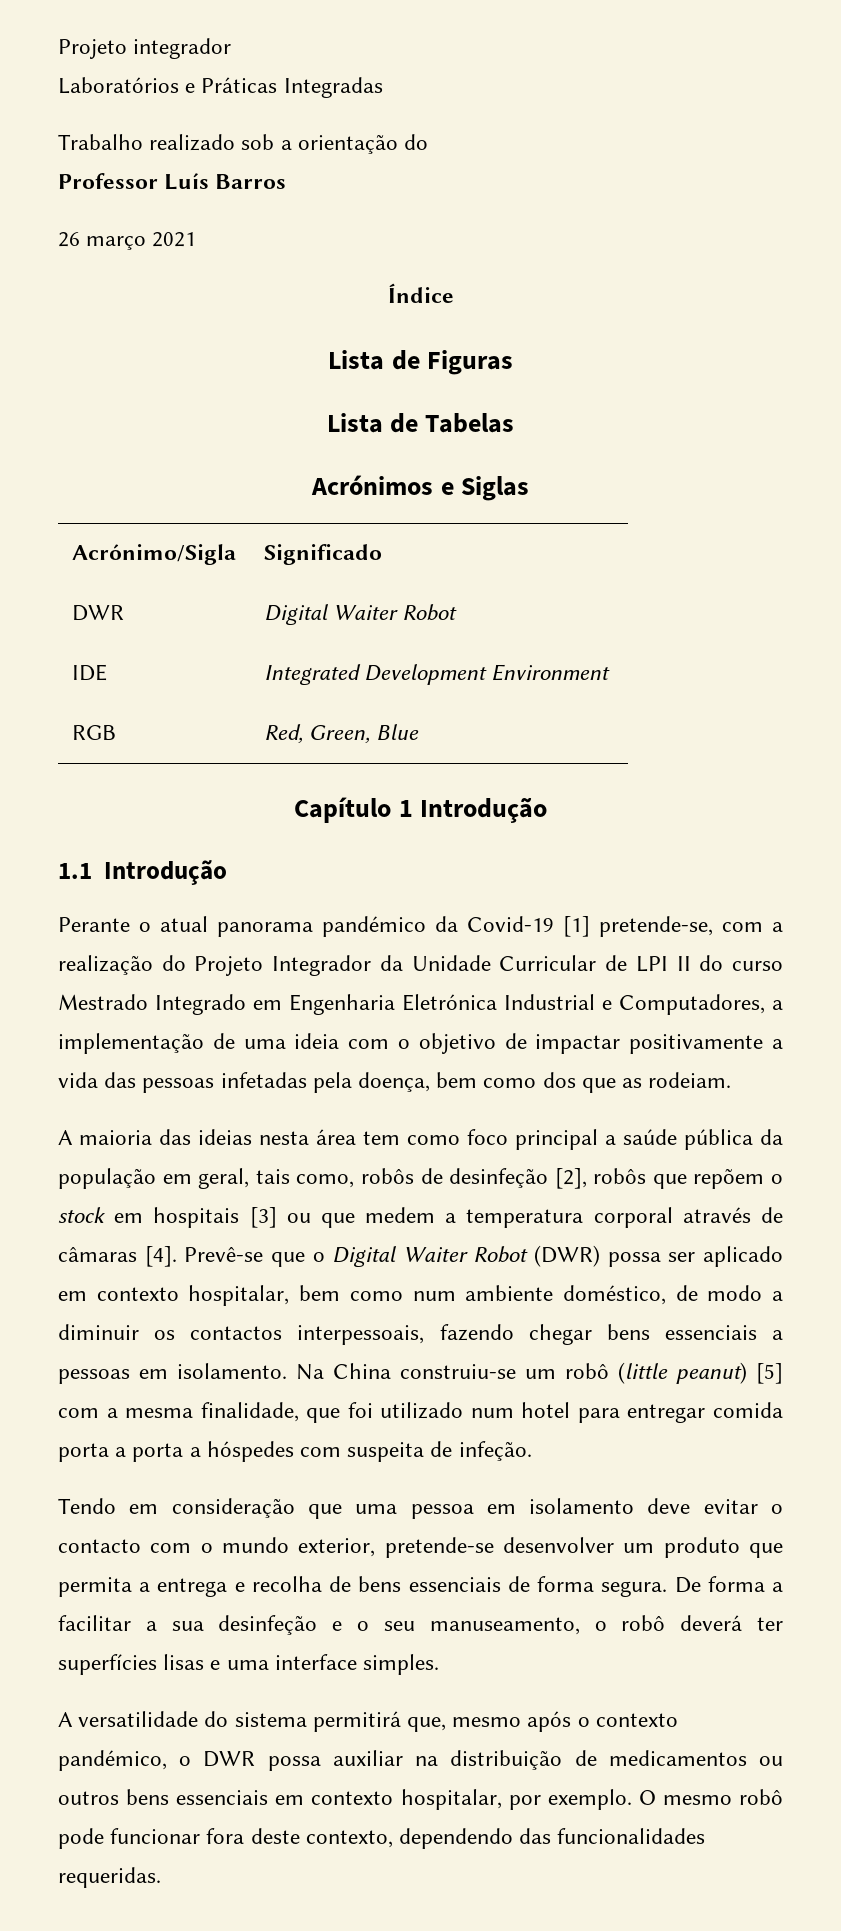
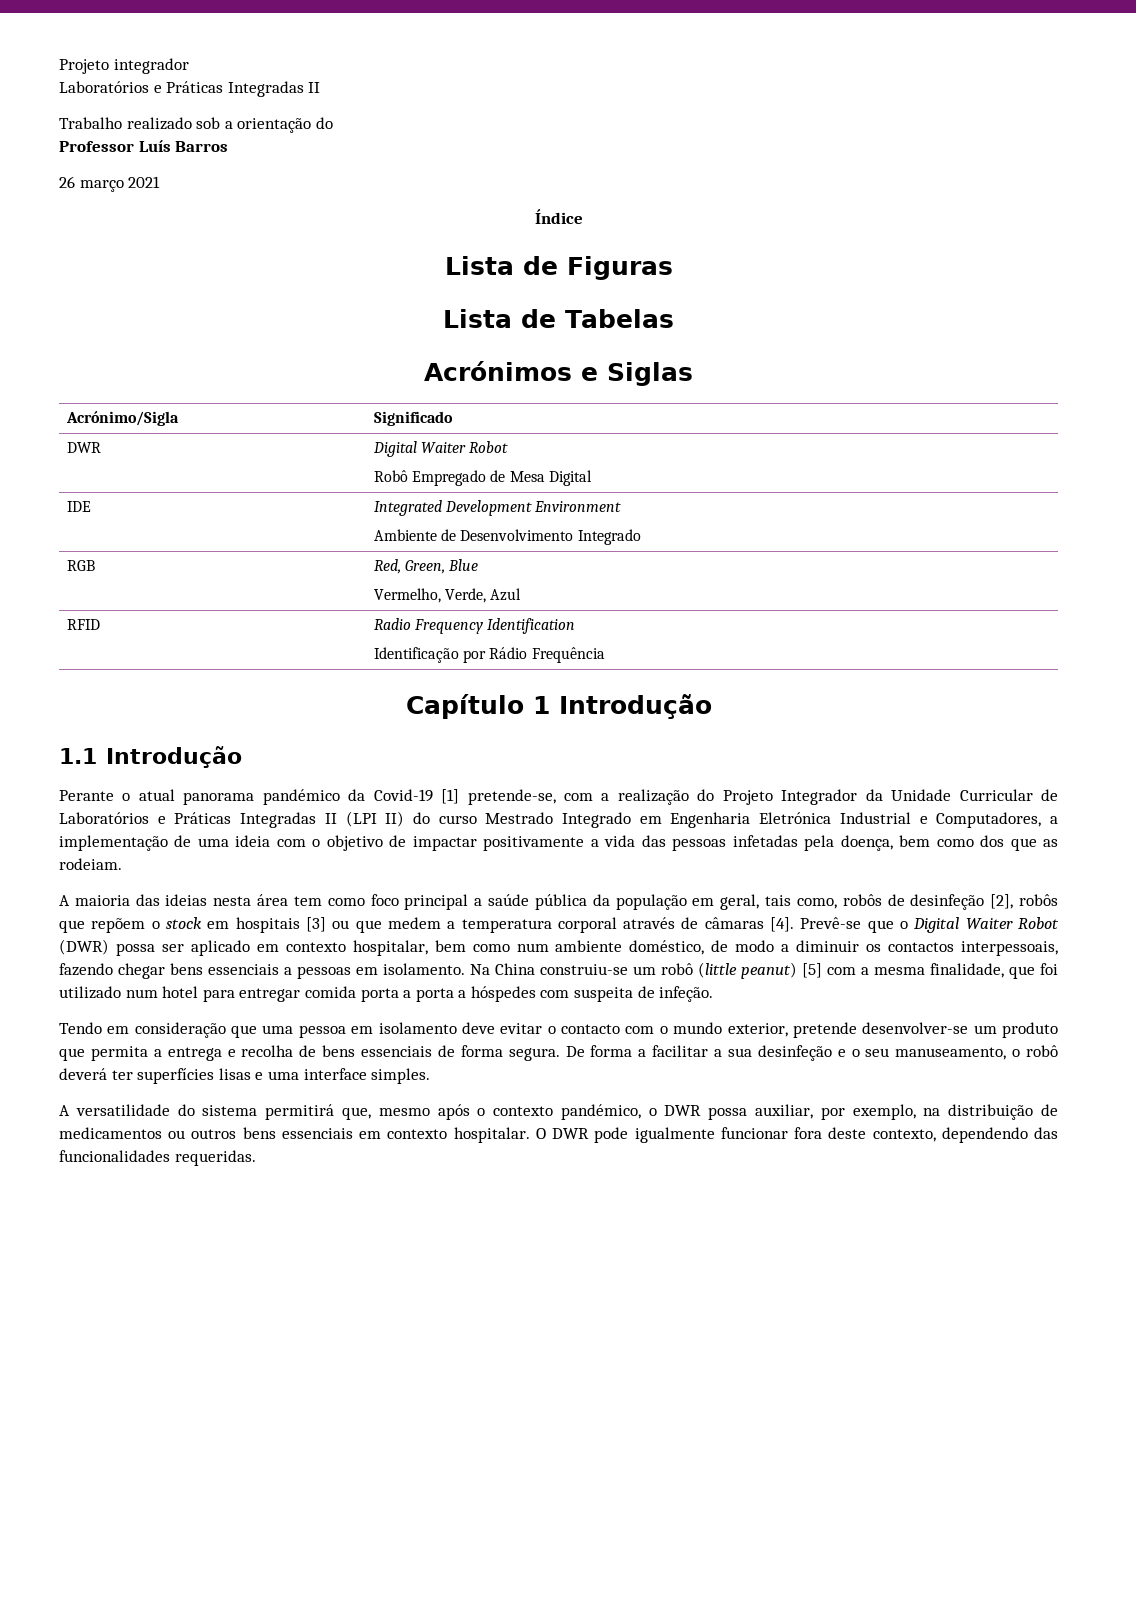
  Projeto integrador
- Laboratórios e Práticas Integradas
+ Laboratórios e Práticas Integradas II
  DWR | Digital Waiter Robot
+ Robô Empregado de Mesa Digital
  IDE | Integrated Development Environment
+ Ambiente de Desenvolvimento Integrado
  RGB | Red, Green, Blue
+ Vermelho, Verde, Azul
+ RFID | Radio Frequency Identification
+ Identificação por Rádio Frequência
- Perante o atual panorama pandémico da Covid-19 [1] pretende-se, com a realização do Projeto Integrador da Unidade Curricular de LPI II do curso Mestrado Integrado em Engenharia Eletrónica Industrial e Computadores, a implementação de uma ideia com o objetivo de impactar positivamente a vida das pessoas infetadas pela doença, bem como dos que as rodeiam.
+ Perante o atual panorama pandémico da Covid-19 [1] pretende-se, com a realização do Projeto Integrador da Unidade Curricular de Laboratórios e Práticas Integradas II (LPI II) do curso Mestrado Integrado em Engenharia Eletrónica Industrial e Computadores, a implementação de uma ideia com o objetivo de impactar positivamente a vida das pessoas infetadas pela doença, bem como dos que as rodeiam.
- Tendo em consideração que uma pessoa em isolamento deve evitar o contacto com o mundo exterior, pretende-se desenvolver um produto que permita a entrega e recolha de bens essenciais de forma segura.
+ Tendo em consideração que uma pessoa em isolamento deve evitar o contacto com o mundo exterior, pretende desenvolver-se um produto que permita a entrega e recolha de bens essenciais de forma segura.
- A versatilidade do sistema permitirá que, mesmo após o contexto pandémico, o DWR possa auxiliar na distribuição de medicamentos ou outros bens essenciais em contexto hospitalar, por exemplo. O mesmo robô pode funcionar fora deste contexto, dependendo das funcionalidades requeridas.
+ A versatilidade do sistema permitirá que, mesmo após o contexto pandémico, o DWR possa auxiliar, por exemplo, na distribuição de medicamentos ou outros bens essenciais em contexto hospitalar. O DWR pode igualmente funcionar fora deste contexto, dependendo das funcionalidades requeridas.

